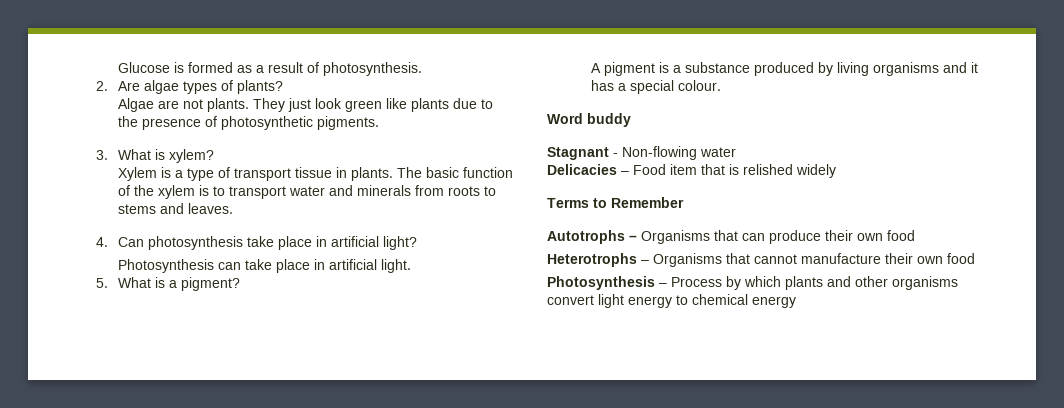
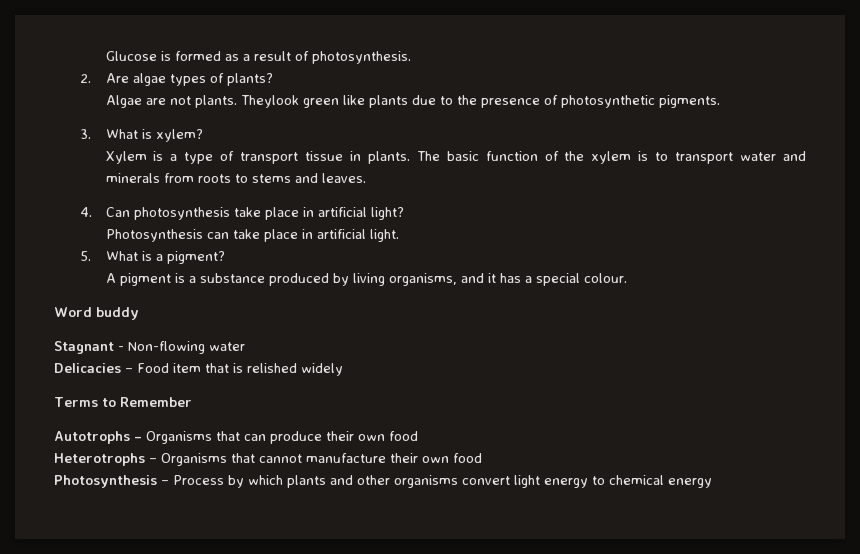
- They just look green like plants due to the presence of photosynthetic pigments.
+ Theylook green like plants due to the presence of photosynthetic pigments.
- A pigment is a substance produced by living organisms and it has a special colour.
+ A pigment is a substance produced by living organisms, and it has a special colour.

